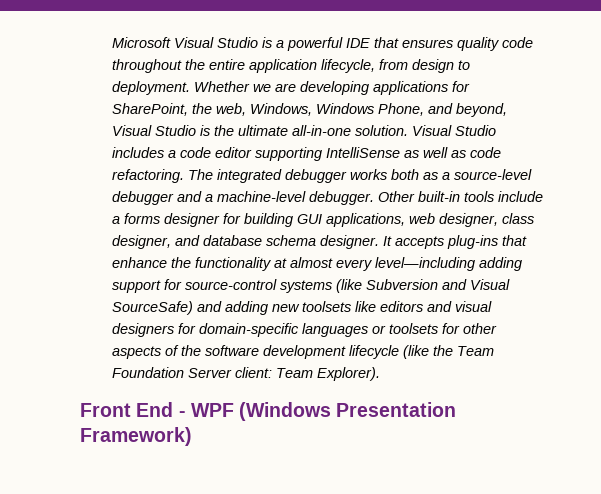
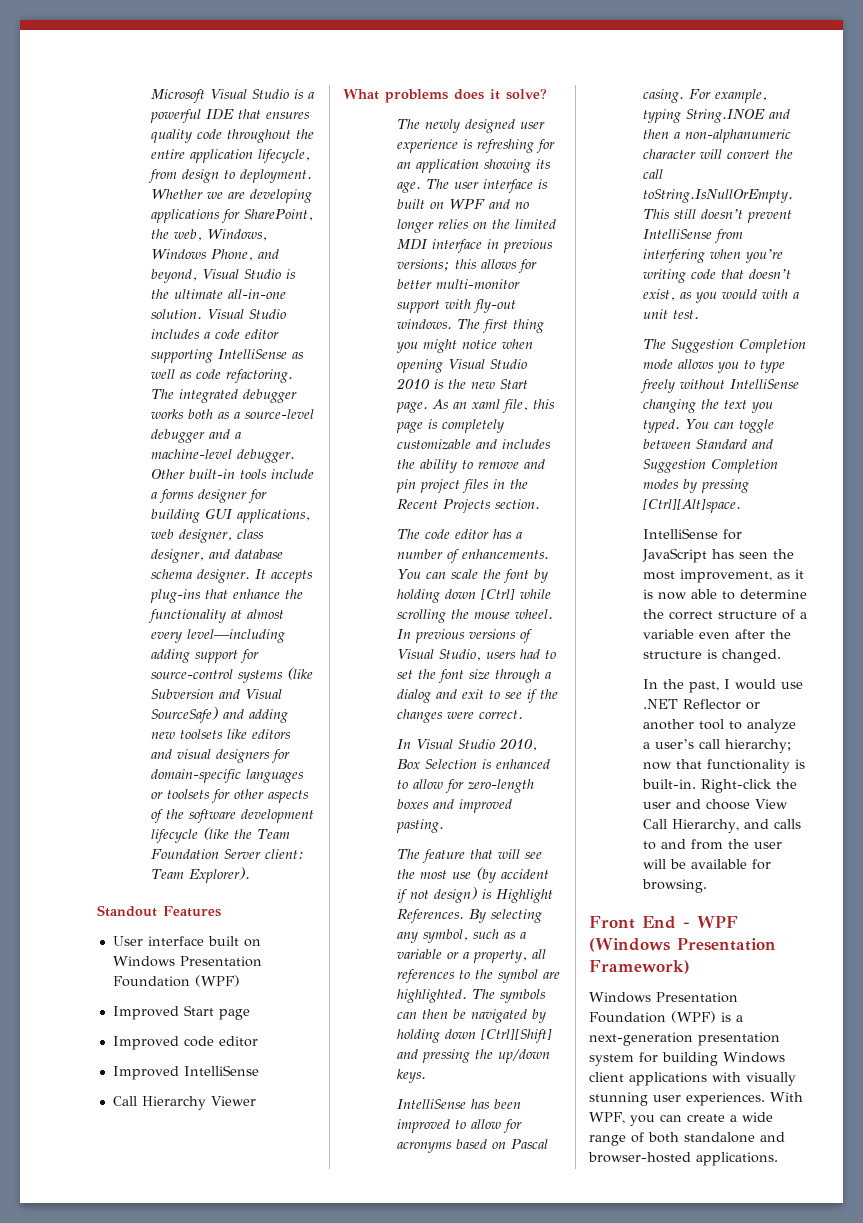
+ Standout Features
+ User interface built on Windows Presentation Foundation (WPF)
+ Improved Start page
+ Improved code editor
+ Improved IntelliSense
+ Call Hierarchy Viewer
+ What problems does it solve?
+ The newly designed user experience is refreshing for an application showing its age. The user interface is built on WPF and no longer relies on the limited MDI interface in previous versions; this allows for better multi-monitor support with fly-out windows. The first thing you might notice when opening Visual Studio 2010 is the new Start page. As an xaml file, this page is completely customizable and includes the ability to remove and pin project files in the Recent Projects section.
+ The code editor has a number of enhancements. You can scale the font by holding down [Ctrl] while scrolling the mouse wheel. In previous versions of Visual Studio, users had to set the font size through a dialog and exit to see if the changes were correct.
+ In Visual Studio 2010, Box Selection is enhanced to allow for zero-length boxes and improved pasting.
+ The feature that will see the most use (by accident if not design) is Highlight References. By selecting any symbol, such as a variable or a property, all references to the symbol are highlighted. The symbols can then be navigated by holding down [Ctrl][Shift] and pressing the up/down keys.
+ IntelliSense has been improved to allow for acronyms based on Pascal casing. For example, typing String.INOE and then a non-alphanumeric character will convert the call toString.IsNullOrEmpty. This still doesn’t prevent IntelliSense from interfering when you’re writing code that doesn’t exist, as you would with a unit test.
+ The Suggestion Completion mode allows you to type freely without IntelliSense changing the text you typed. You can toggle between Standard and Suggestion Completion modes by pressing [Ctrl][Alt]space.
+ IntelliSense for JavaScript has seen the most improvement, as it is now able to determine the correct structure of a variable even after the structure is changed.
+ In the past, I would use .NET Reflector or another tool to analyze a user’s call hierarchy; now that functionality is built-in. Right-click the user and choose View Call Hierarchy, and calls to and from the user will be available for browsing.
+ Windows Presentation Foundation (WPF) is a next-generation presentation system for building Windows client applications with visually stunning user experiences. With WPF, you can create a wide range of both standalone and browser-hosted applications.

